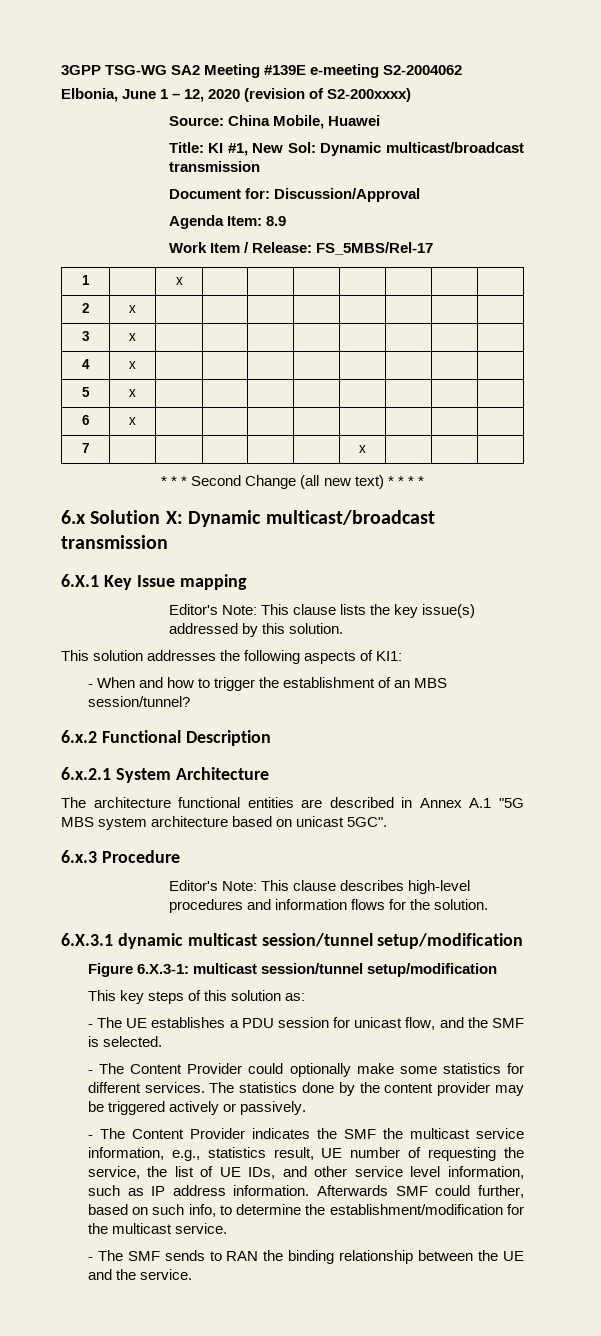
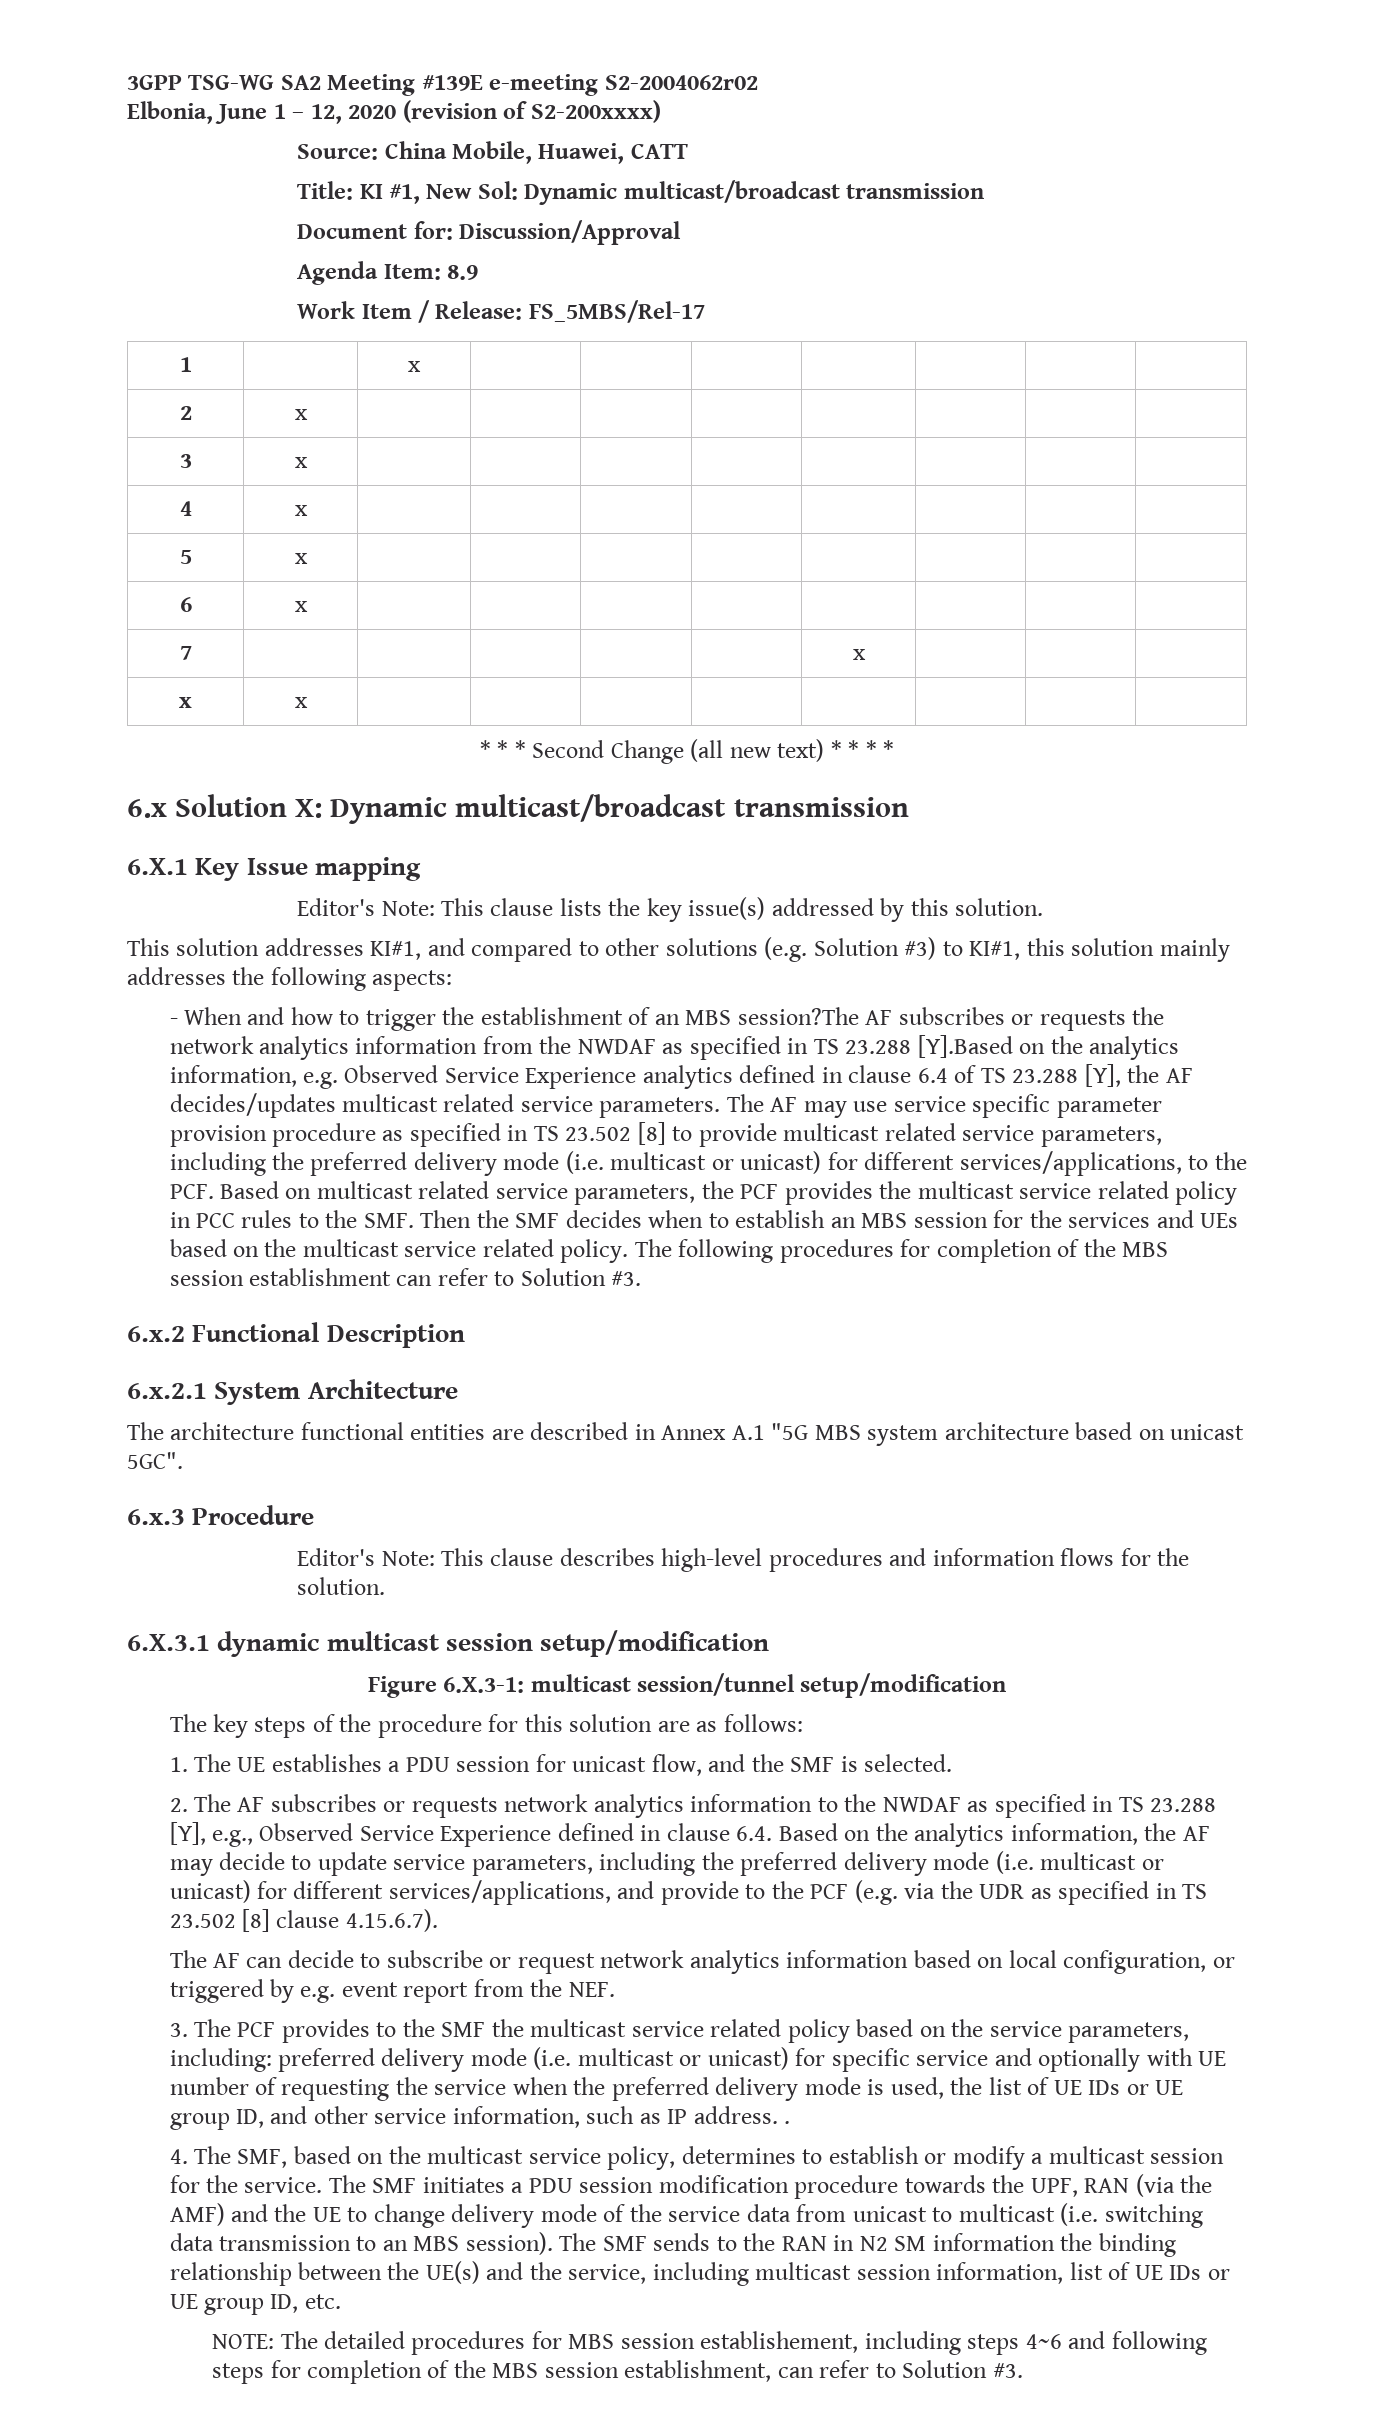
- 3GPP TSG-WG SA2 Meeting #139E e-meeting S2-2004062
+ 3GPP TSG-WG SA2 Meeting #139E e-meeting S2-2004062r02
- Source: China Mobile, Huawei
+ Source: China Mobile, Huawei, CATT
+ x | x | | | | | | | |
- This solution addresses the following aspects of KI1:
+ This solution addresses KI#1, and compared to other solutions (e.g. Solution #3) to KI#1, this solution mainly addresses the following aspects:
- - When and how to trigger the establishment of an MBS session/tunnel?
+ - When and how to trigger the establishment of an MBS session?The AF subscribes or requests the network analytics information from the NWDAF as specified in TS 23.288 [Y].Based on the analytics information, e.g. Observed Service Experience analytics defined in clause 6.4 of TS 23.288 [Y], the AF decides/updates multicast related service parameters. The AF may use service specific parameter provision procedure as specified in TS 23.502 [8] to provide multicast related service parameters, including the preferred delivery mode (i.e. multicast or unicast) for different services/applications, to the PCF. Based on multicast related service parameters, the PCF provides the multicast service related policy in PCC rules to the SMF. Then the SMF decides when to establish an MBS session for the services and UEs based on the multicast service related policy. The following procedures for completion of the MBS session establishment can refer to Solution #3.
- 6.X.3.1 dynamic multicast session/tunnel setup/modification
+ 6.X.3.1 dynamic multicast session setup/modification
- This key steps of this solution as:
- - The UE establishes a PDU session for unicast flow, and the SMF is selected.
+ The key steps of the procedure for this solution are as follows:
+ 1. The UE establishes a PDU session for unicast flow, and the SMF is selected.
- - The Content Provider could optionally make some statistics for different services. The statistics done by the content provider may be triggered actively or passively.
- - The Content Provider indicates the SMF the multicast service information, e.g., statistics result, UE number of requesting the service, the list of UE IDs, and other service level information, such as IP address information. Afterwards SMF could further, based on such info, to determine the establishment/modification for the multicast service.
- - The SMF sends to RAN the binding relationship between the UE and the service.
+ 2. The AF subscribes or requests network analytics information to the NWDAF as specified in TS 23.288 [Y], e.g., Observed Service Experience defined in clause 6.4. Based on the analytics information, the AF may decide to update service parameters, including the preferred delivery mode (i.e. multicast or unicast) for different services/applications, and provide to the PCF (e.g. via the UDR as specified in TS 23.502 [8] clause 4.15.6.7).
+ The AF can decide to subscribe or request network analytics information based on local configuration, or triggered by e.g. event report from the NEF.
+ 3. The PCF provides to the SMF the multicast service related policy based on the service parameters, including: preferred delivery mode (i.e. multicast or unicast) for specific service and optionally with UE number of requesting the service when the preferred delivery mode is used, the list of UE IDs or UE group ID, and other service information, such as IP address. .
+ 4. The SMF, based on the multicast service policy, determines to establish or modify a multicast session for the service. The SMF initiates a PDU session modification procedure towards the UPF, RAN (via the AMF) and the UE to change delivery mode of the service data from unicast to multicast (i.e. switching data transmission to an MBS session). The SMF sends to the RAN in N2 SM information the binding relationship between the UE(s) and the service, including multicast session information, list of UE IDs or UE group ID, etc.
+ NOTE: The detailed procedures for MBS session establishement, including steps 4~6 and following steps for completion of the MBS session establishment, can refer to Solution #3.

